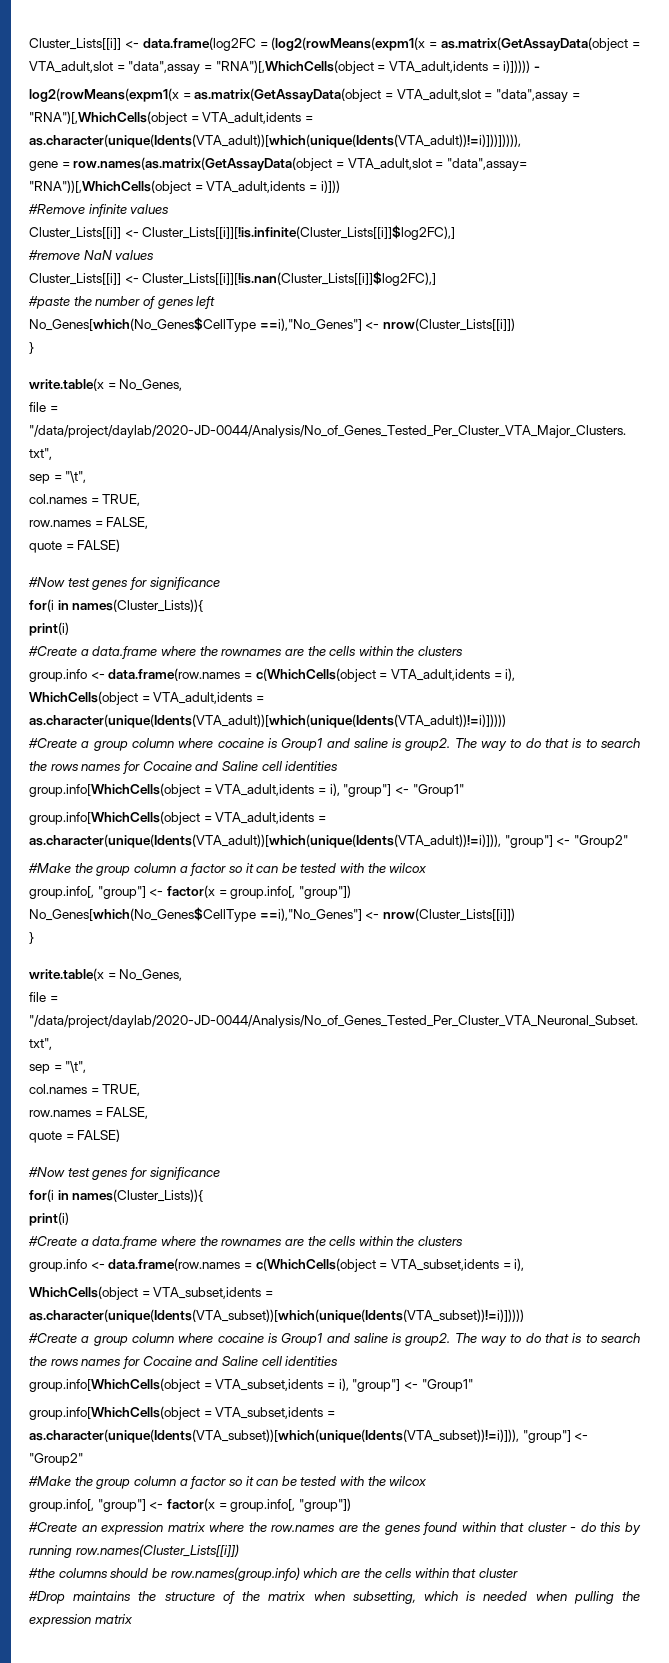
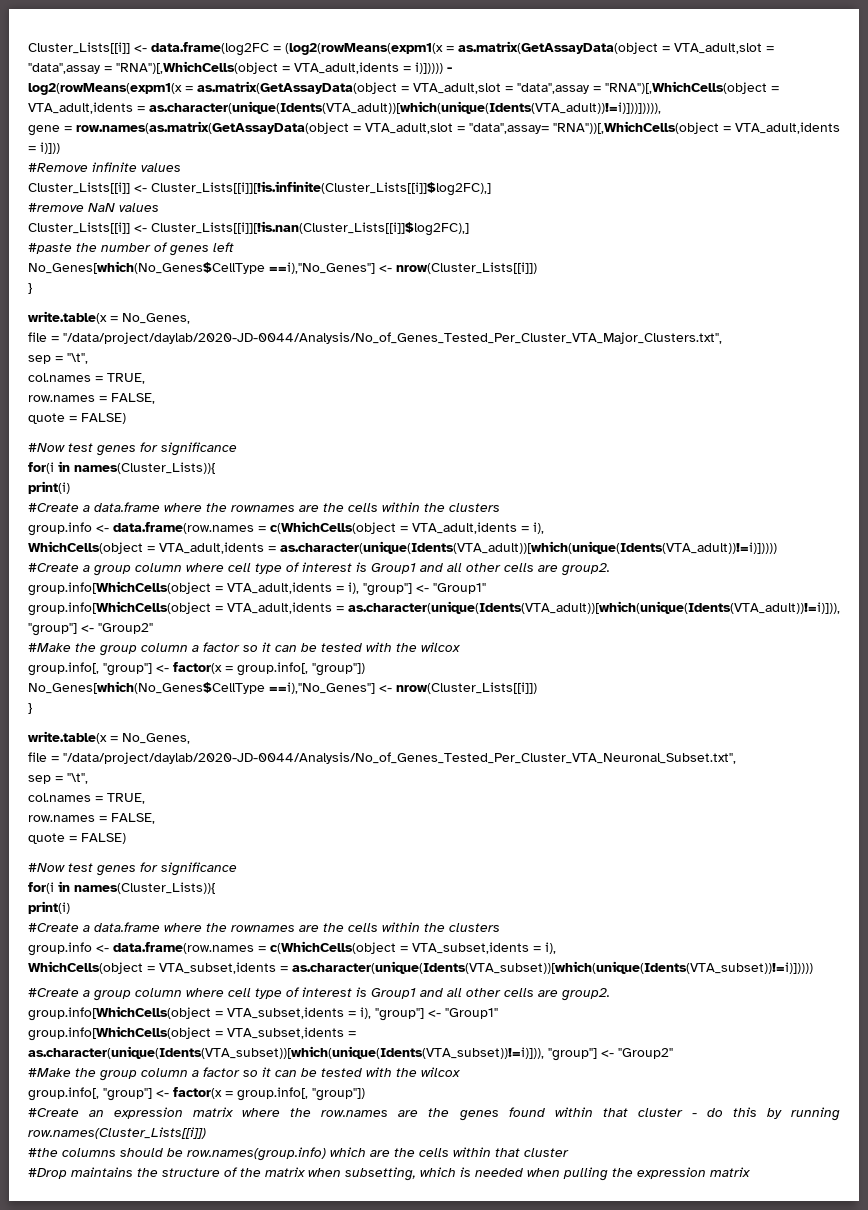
  WhichCells(object = VTA_adult,idents = as.character(unique(Idents(VTA_adult))[which(unique(Idents(VTA_adult))!=i)]))))
- #Create a group column where cocaine is Group1 and saline is group2. The way to do that is to search the rows names for Cocaine and Saline cell identities
+ #Create a group column where cell type of interest is Group1 and all other cells are group2.
  WhichCells(object = VTA_subset,idents = as.character(unique(Idents(VTA_subset))[which(unique(Idents(VTA_subset))!=i)]))))
- #Create a group column where cocaine is Group1 and saline is group2. The way to do that is to search the rows names for Cocaine and Saline cell identities
+ #Create a group column where cell type of interest is Group1 and all other cells are group2.

